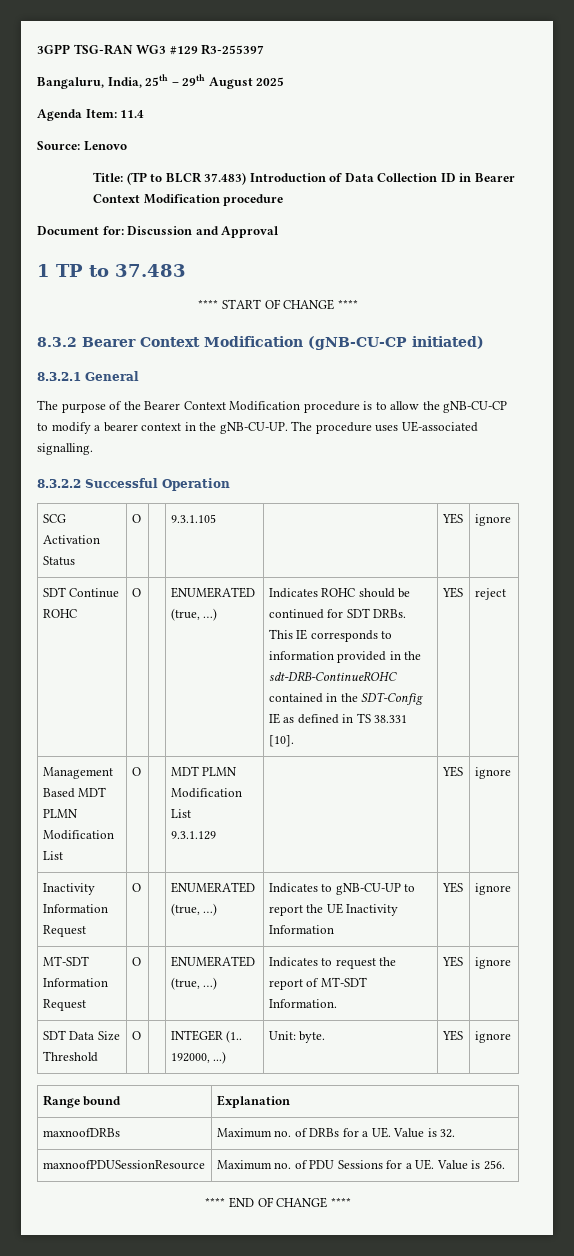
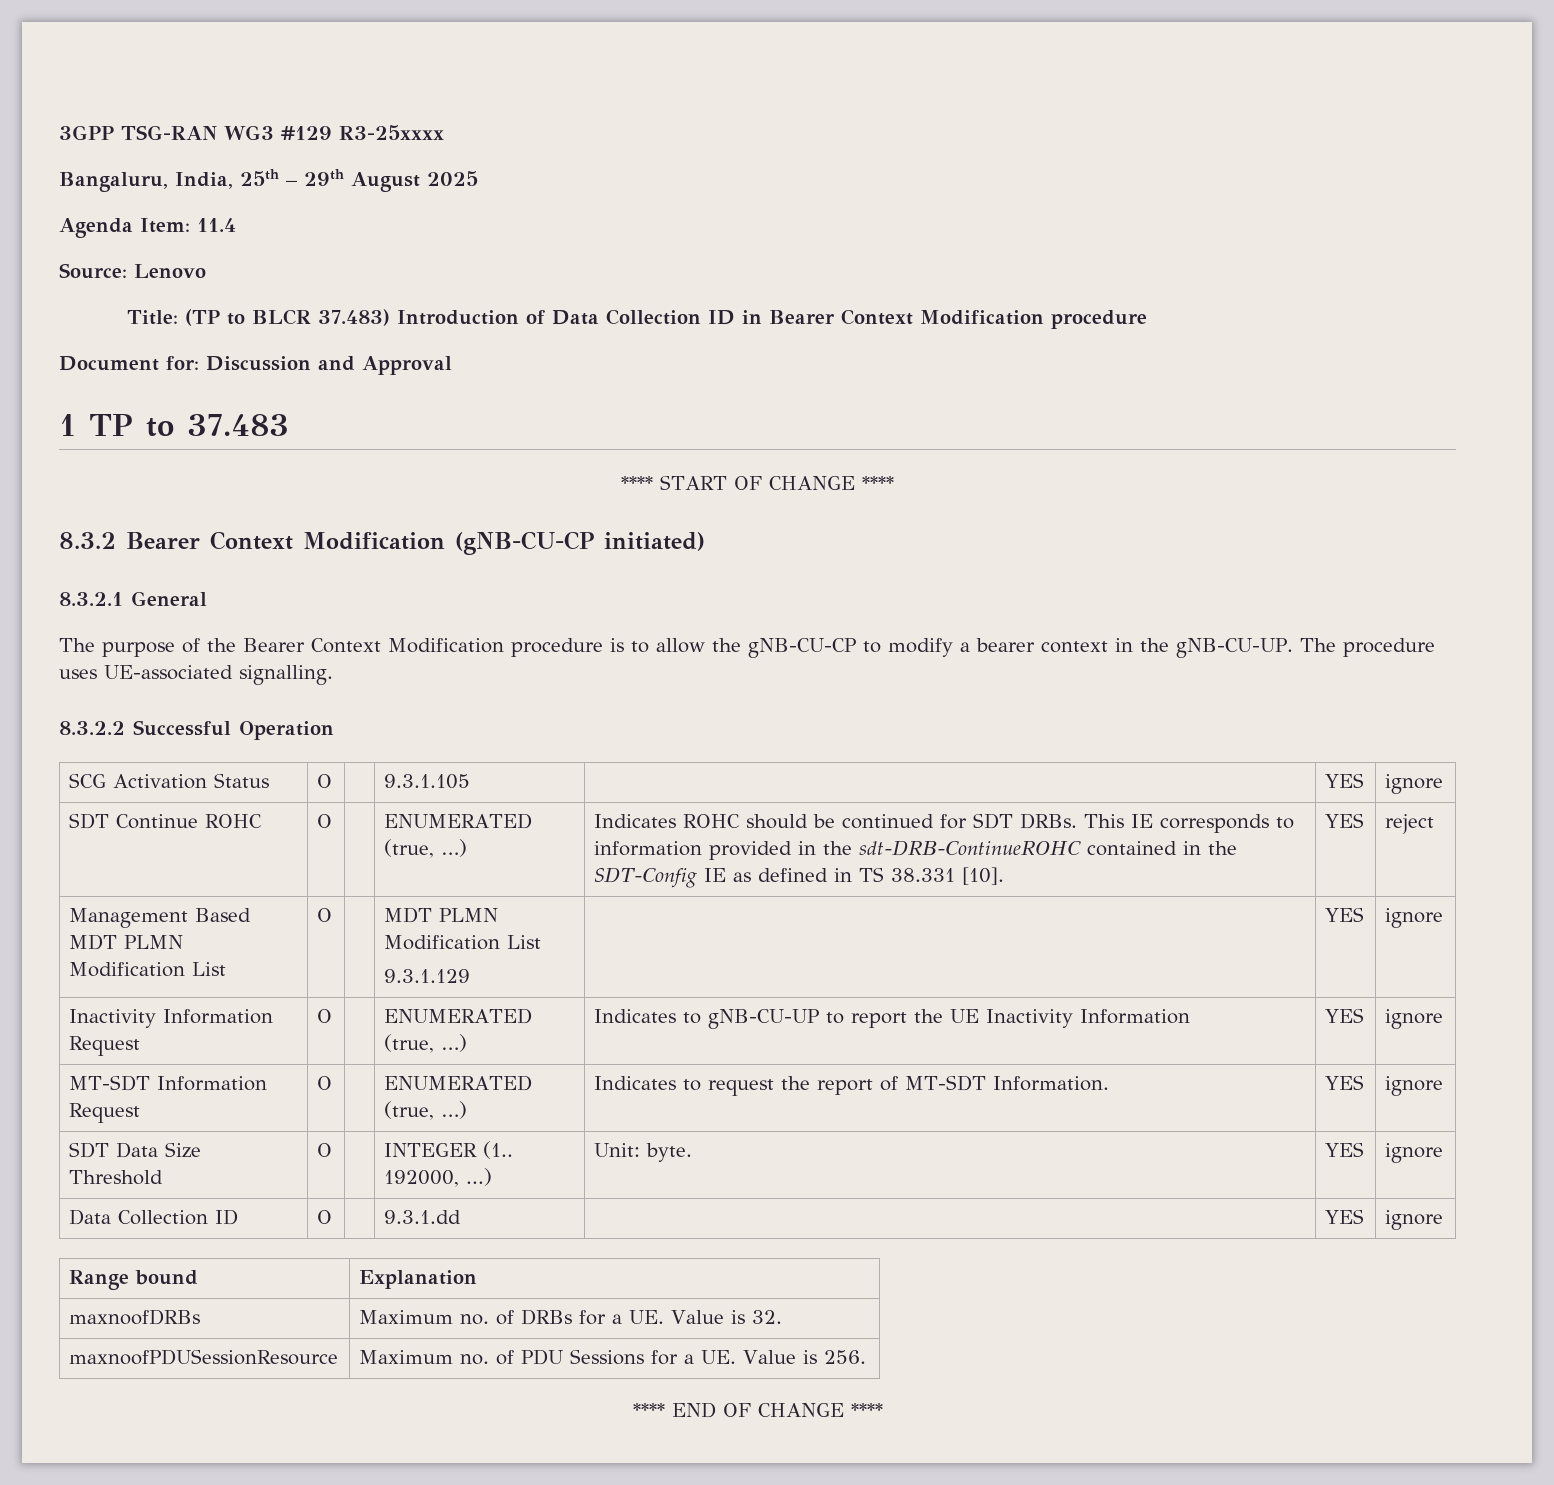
- 3GPP TSG-RAN WG3 #129 R3-255397
+ 3GPP TSG-RAN WG3 #129 R3-25xxxx
+ Data Collection ID | O | | 9.3.1.dd | | YES | ignore

